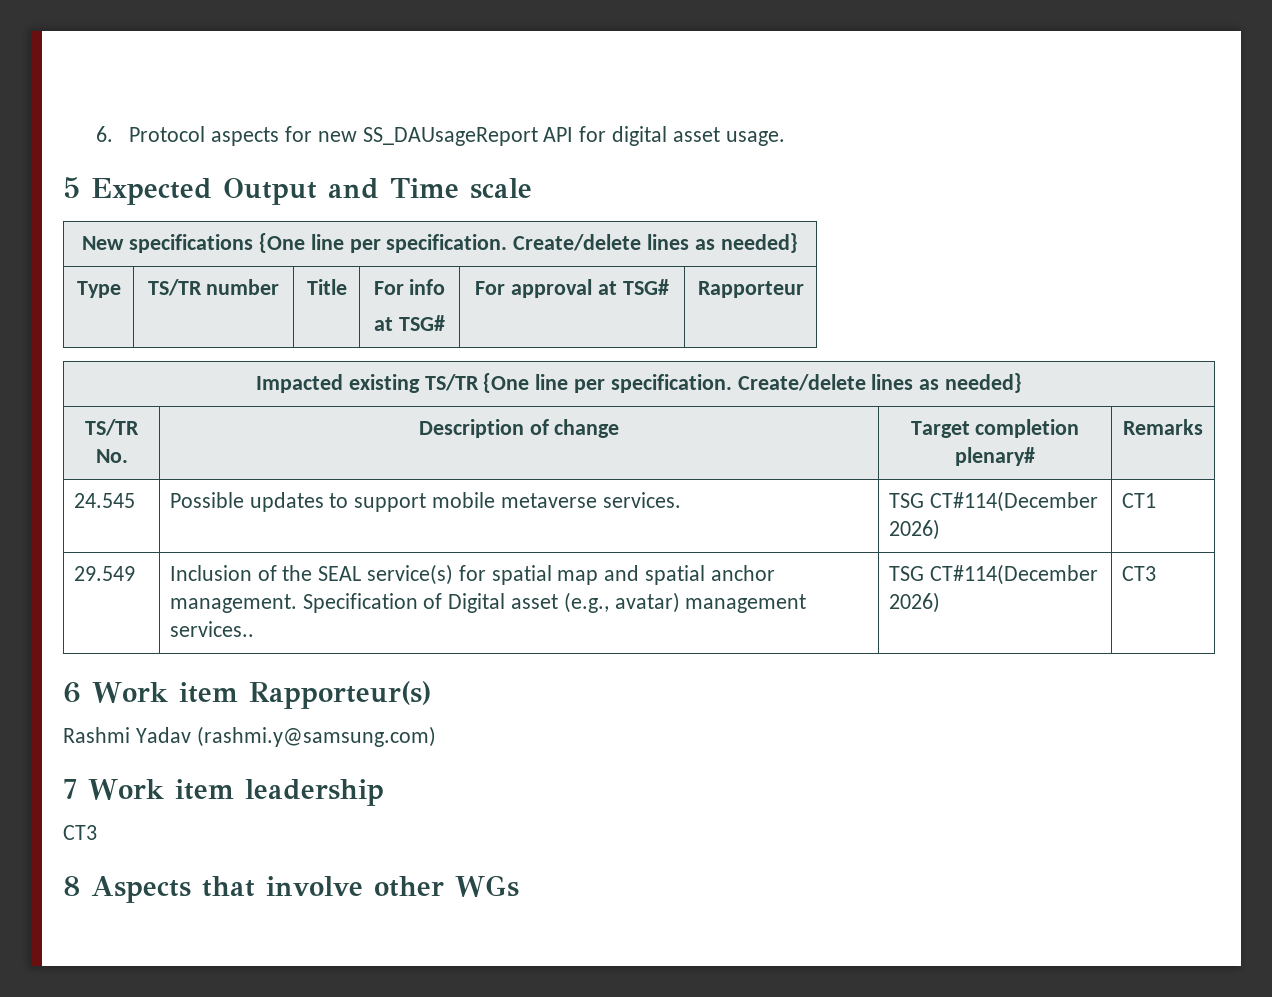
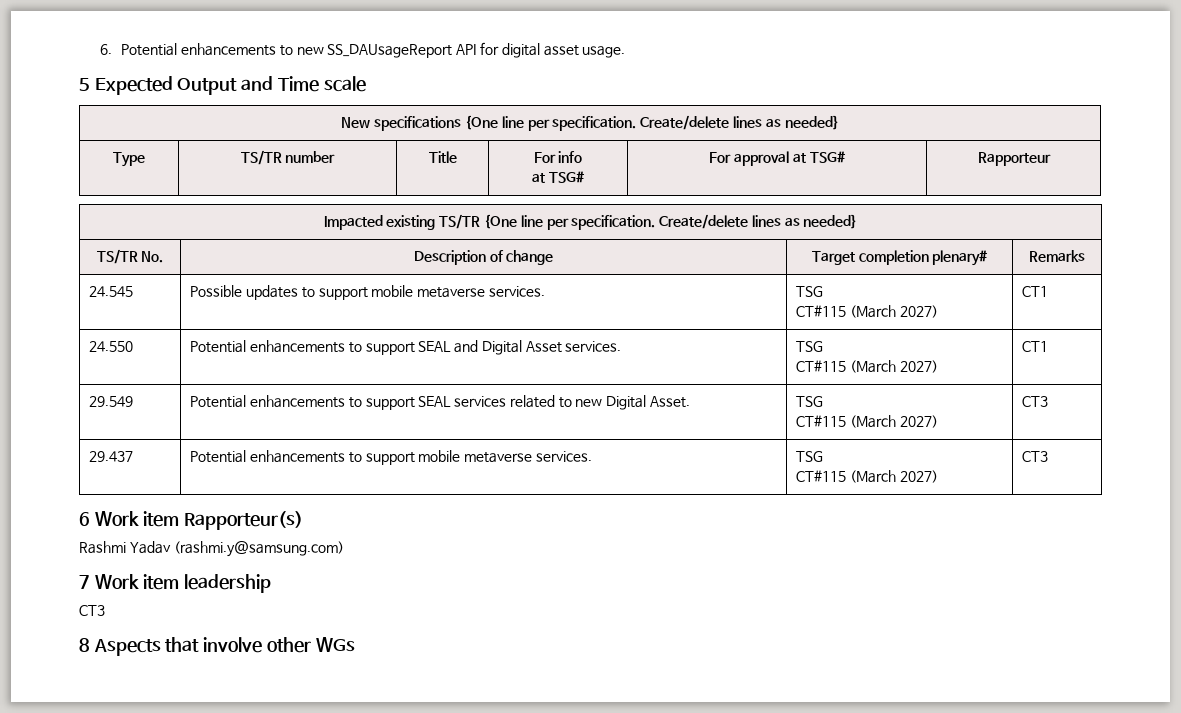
- 6. Protocol aspects for new SS_DAUsageReport API for digital asset usage.
+ 6. Potential enhancements to new SS_DAUsageReport API for digital asset usage.
- 24.545 | Possible updates to support mobile metaverse services. | TSG CT#114(December 2026) | CT1
- 29.549 | Inclusion of the SEAL service(s) for spatial map and spatial anchor management. Specification of Digital asset (e.g., avatar) management services.. | TSG CT#114(December 2026) | CT3
+ 24.545 | Possible updates to support mobile metaverse services. | TSG
+ CT#115 (March 2027) | CT1
+ 24.550 | Potential enhancements to support SEAL and Digital Asset services. | TSG
+ CT#115 (March 2027) | CT1
+ 29.549 | Potential enhancements to support SEAL services related to new Digital Asset. | TSG
+ CT#115 (March 2027) | CT3
+ 29.437 | Potential enhancements to support mobile metaverse services. | TSG
+ CT#115 (March 2027) | CT3

